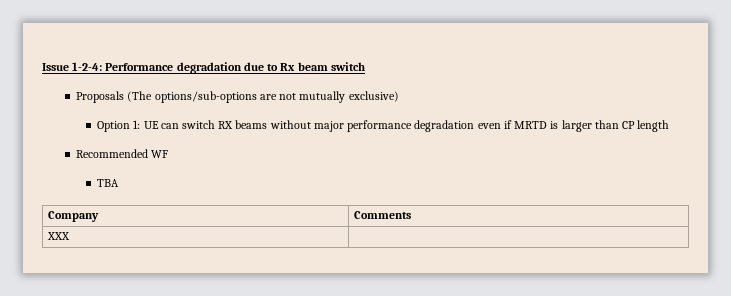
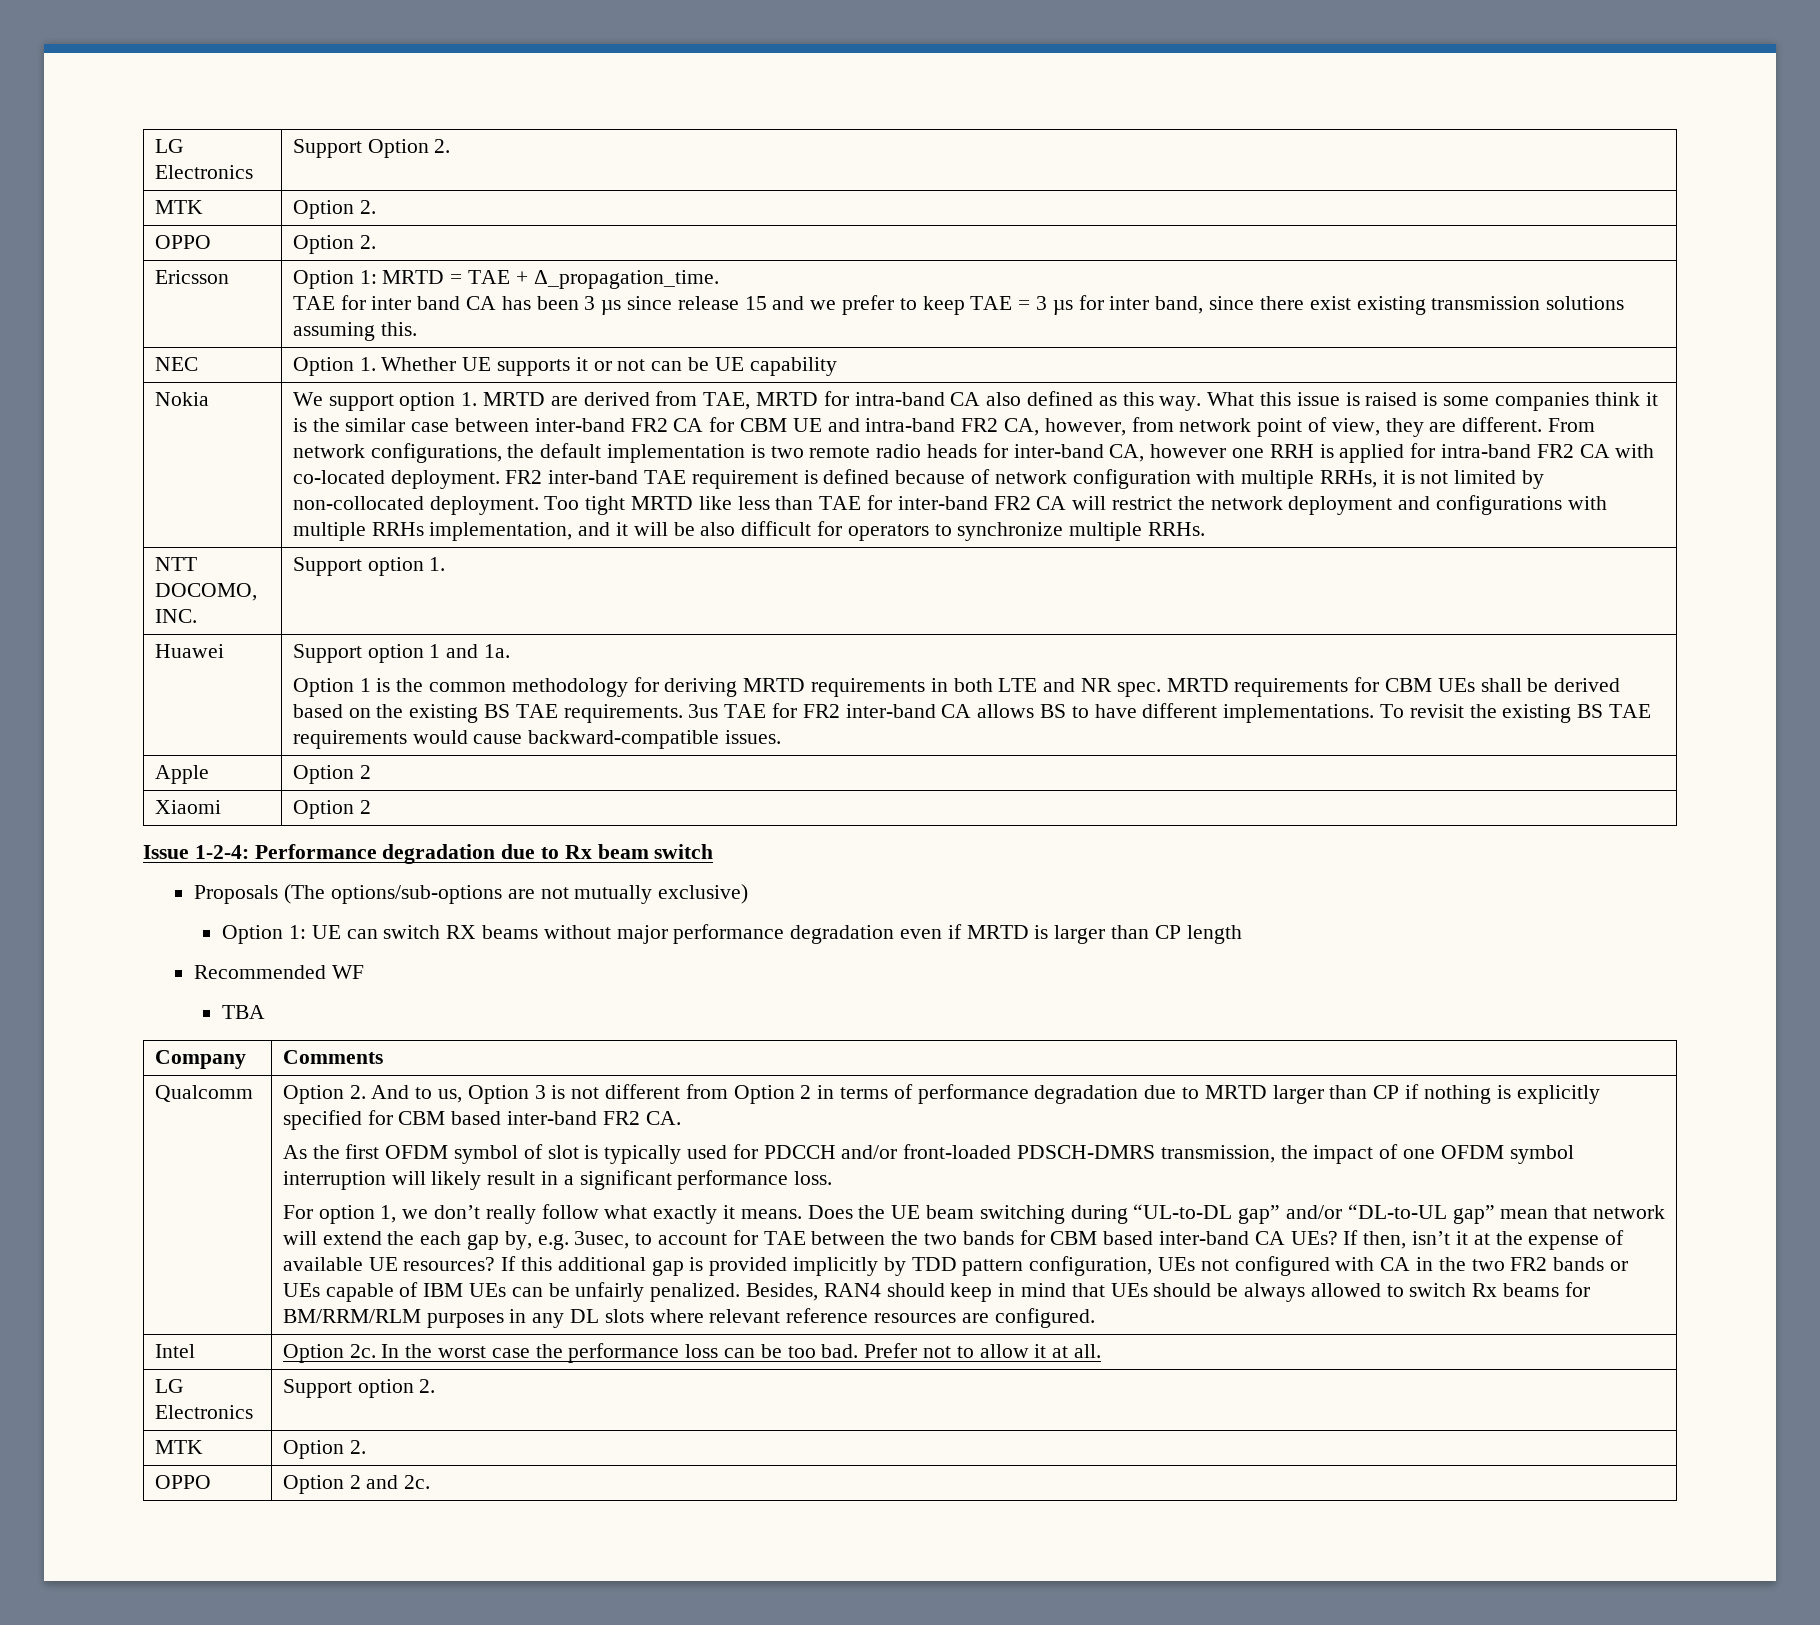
+ LG Electronics | Support Option 2.
+ MTK | Option 2.
+ OPPO | Option 2.
+ Ericsson | Option 1: MRTD = TAE + Δ_propagation_time.
+ TAE for inter band CA has been 3 µs since release 15 and we prefer to keep TAE = 3 µs for inter band, since there exist existing transmission solutions assuming this.
+ NEC | Option 1. Whether UE supports it or not can be UE capability
+ Nokia | We support option 1. MRTD are derived from TAE, MRTD for intra-band CA also defined as this way. What this issue is raised is some companies think it is the similar case between inter-band FR2 CA for CBM UE and intra-band FR2 CA, however, from network point of view, they are different. From network configurations, the default implementation is two remote radio heads for inter-band CA, however one RRH is applied for intra-band FR2 CA with co-located deployment. FR2 inter-band TAE requirement is defined because of network configuration with multiple RRHs, it is not limited by non-collocated deployment. Too tight MRTD like less than TAE for inter-band FR2 CA will restrict the network deployment and configurations with multiple RRHs implementation, and it will be also difficult for operators to synchronize multiple RRHs.
+ NTT DOCOMO, INC. | Support option 1.
+ Huawei | Support option 1 and 1a.
+ Option 1 is the common methodology for deriving MRTD requirements in both LTE and NR spec. MRTD requirements for CBM UEs shall be derived based on the existing BS TAE requirements. 3us TAE for FR2 inter-band CA allows BS to have different implementations. To revisit the existing BS TAE requirements would cause backward-compatible issues.
+ Apple | Option 2
+ Xiaomi | Option 2
- XXX
+ Qualcomm | Option 2. And to us, Option 3 is not different from Option 2 in terms of performance degradation due to MRTD larger than CP if nothing is explicitly specified for CBM based inter-band FR2 CA.
+ As the first OFDM symbol of slot is typically used for PDCCH and/or front-loaded PDSCH-DMRS transmission, the impact of one OFDM symbol interruption will likely result in a significant performance loss.
+ For option 1, we don’t really follow what exactly it means. Does the UE beam switching during “UL-to-DL gap” and/or “DL-to-UL gap” mean that network will extend the each gap by, e.g. 3usec, to account for TAE between the two bands for CBM based inter-band CA UEs? If then, isn’t it at the expense of available UE resources? If this additional gap is provided implicitly by TDD pattern configuration, UEs not configured with CA in the two FR2 bands or UEs capable of IBM UEs can be unfairly penalized. Besides, RAN4 should keep in mind that UEs should be always allowed to switch Rx beams for BM/RRM/RLM purposes in any DL slots where relevant reference resources are configured.
+ Intel | Option 2c. In the worst case the performance loss can be too bad. Prefer not to allow it at all.
+ LG Electronics | Support option 2.
+ MTK | Option 2.
+ OPPO | Option 2 and 2c.

